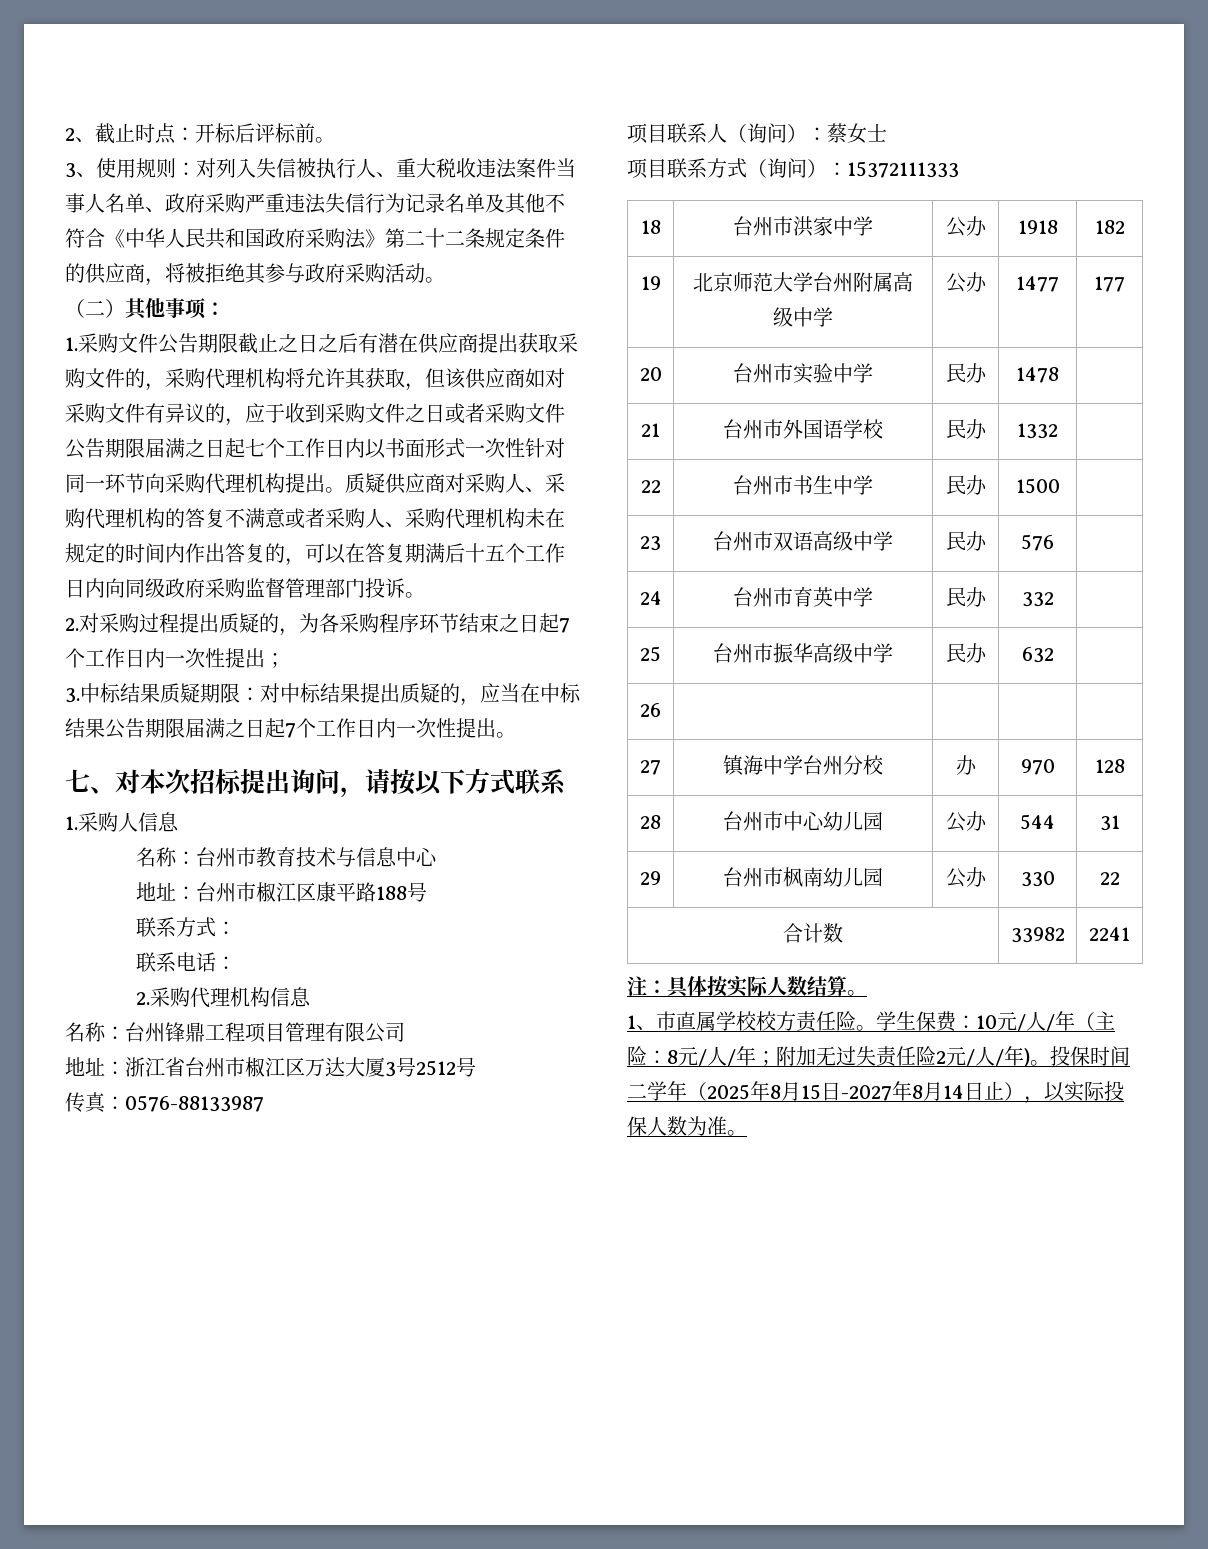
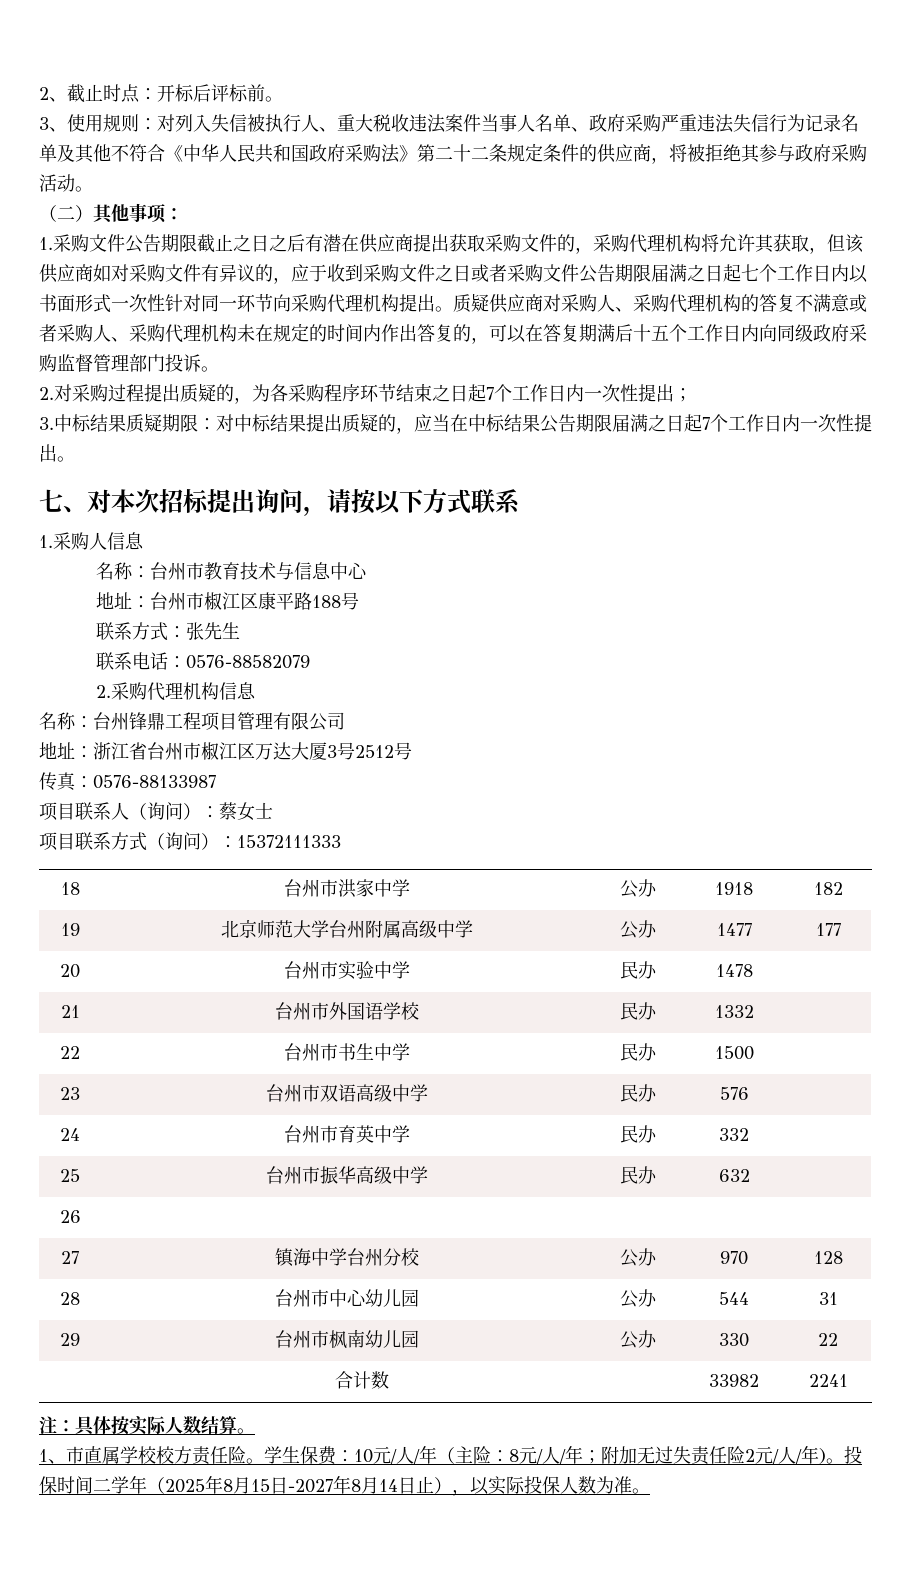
- 联系方式：
+ 联系方式：张先生
- 联系电话：
+ 联系电话：0576-88582079
- 27 | 镇海中学台州分校 | 办 | 970 | 128
+ 27 | 镇海中学台州分校 | 公办 | 970 | 128

